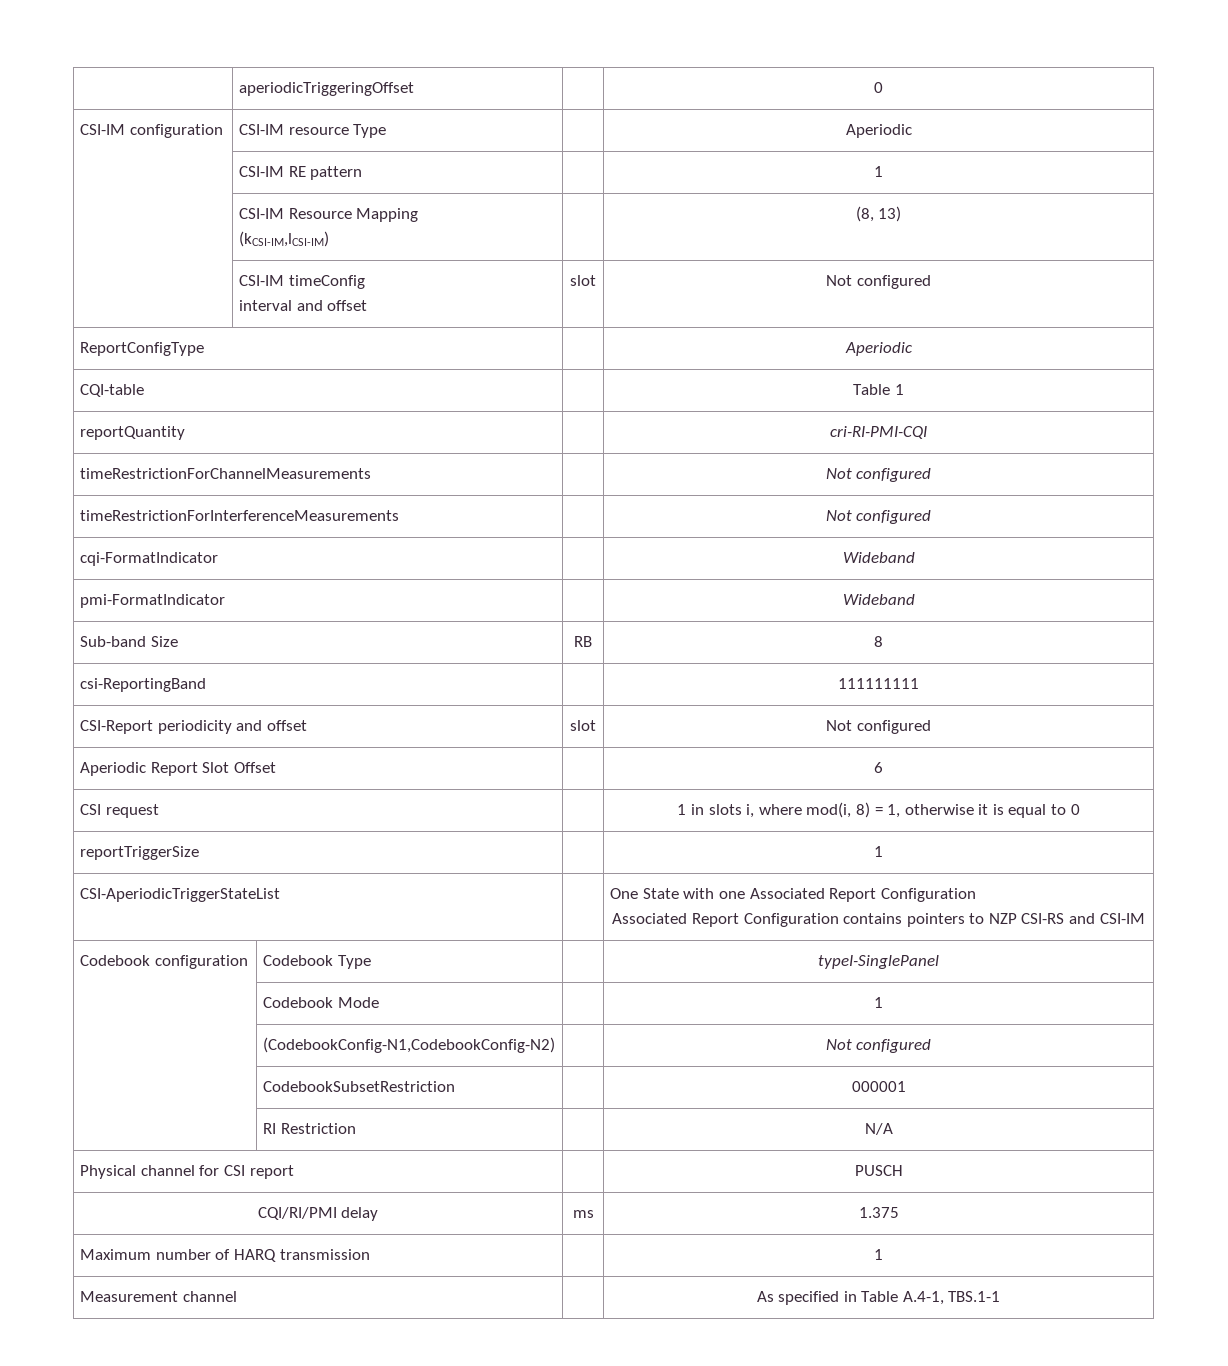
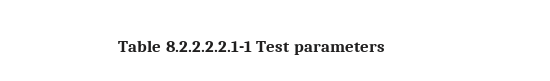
- | aperiodicTriggeringOffset | | 0
- CSI-IM configuration | CSI-IM resource Type | | Aperiodic
- | CSI-IM RE pattern | | 1
- | CSI-IM Resource Mapping
- (kCSI-IM,lCSI-IM) | | (8, 13)
- | CSI-IM timeConfig
- interval and offset | slot | Not configured
- ReportConfigType | | Aperiodic
- CQI-table | | Table 1
- reportQuantity | | cri-RI-PMI-CQI
- timeRestrictionForChannelMeasurements | | Not configured
- timeRestrictionForInterferenceMeasurements | | Not configured
- cqi-FormatIndicator | | Wideband
- pmi-FormatIndicator | | Wideband
- Sub-band Size | RB | 8
- csi-ReportingBand | | 111111111
- CSI-Report periodicity and offset | slot | Not configured
- Aperiodic Report Slot Offset | | 6
- CSI request | | 1 in slots i, where mod(i, 8) = 1, otherwise it is equal to 0
- reportTriggerSize | | 1
- CSI-AperiodicTriggerStateList | | One State with one Associated Report Configuration
- Associated Report Configuration contains pointers to NZP CSI-RS and CSI-IM
- Codebook configuration | Codebook Type | | typeI-SinglePanel
- | Codebook Mode | | 1
- | (CodebookConfig-N1,CodebookConfig-N2) | | Not configured
- | CodebookSubsetRestriction | | 000001
- | RI Restriction | | N/A
- Physical channel for CSI report | | PUSCH
- CQI/RI/PMI delay | ms | 1.375
- Maximum number of HARQ transmission | | 1
- Measurement channel | | As specified in Table A.4-1, TBS.1-1
+ Table 8.2.2.2.2.1-1 Test parameters

